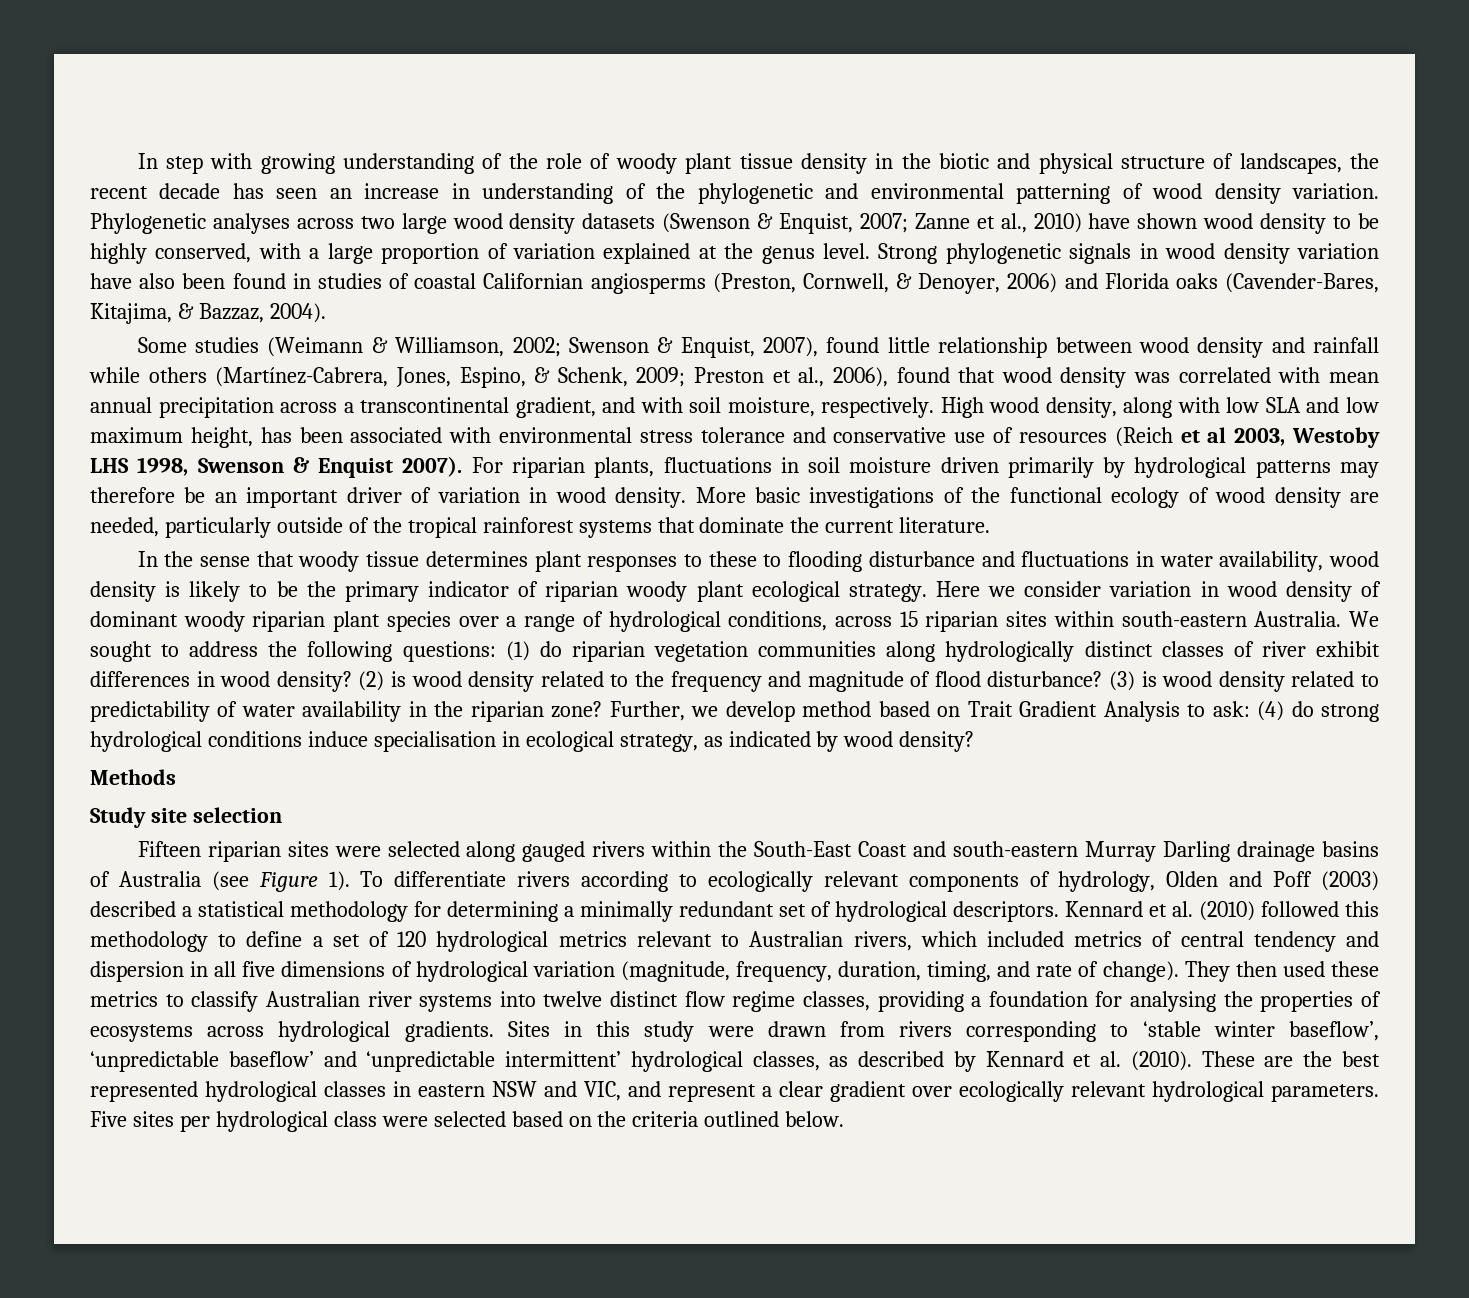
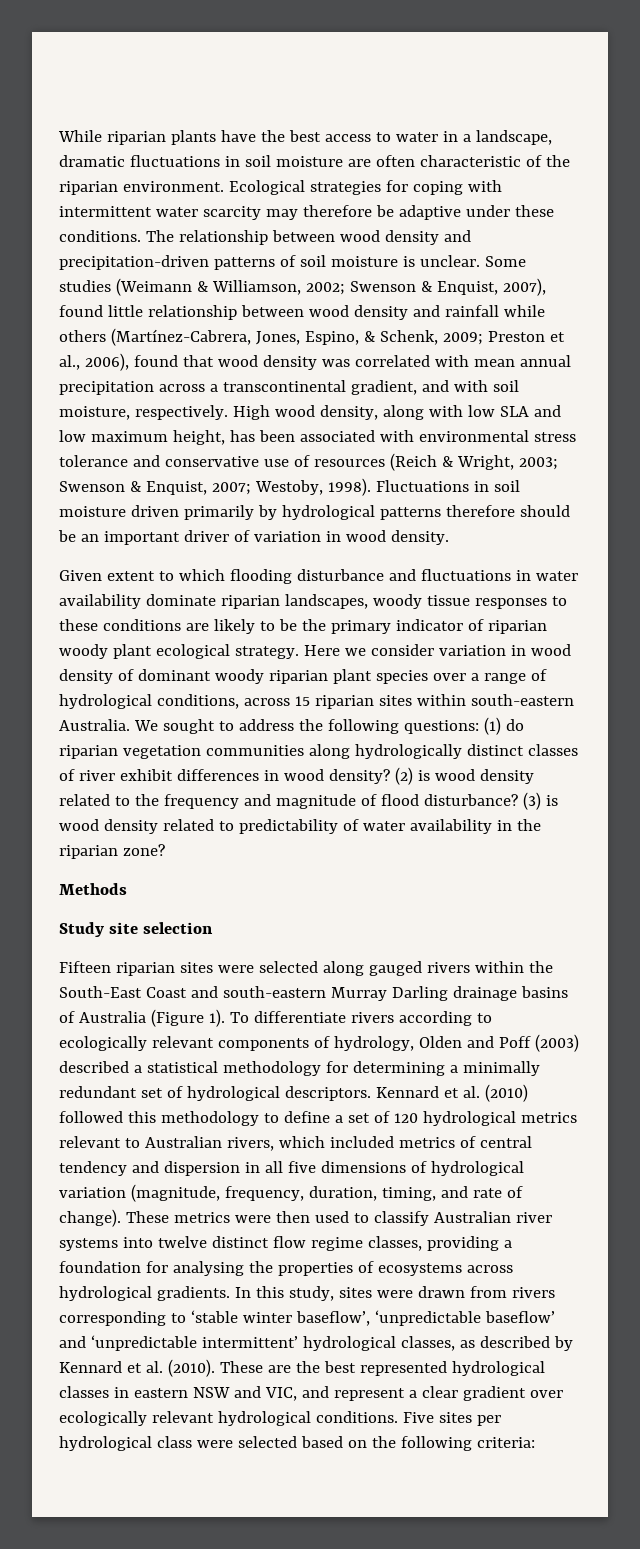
- In step with growing understanding of the role of woody plant tissue density in the biotic and physical structure of landscapes, the recent decade has seen an increase in understanding of the phylogenetic and environmental patterning of wood density variation. Phylogenetic analyses across two large wood density datasets (Swenson & Enquist, 2007; Zanne et al., 2010) have shown wood density to be highly conserved, with a large proportion of variation explained at the genus level. Strong phylogenetic signals in wood density variation have also been found in studies of coastal Californian angiosperms (Preston, Cornwell, & Denoyer, 2006) and Florida oaks (Cavender-Bares, Kitajima, & Bazzaz, 2004).
- Some studies (Weimann & Williamson, 2002; Swenson & Enquist, 2007), found little relationship between wood density and rainfall while others (Martínez-Cabrera, Jones, Espino, & Schenk, 2009; Preston et al., 2006), found that wood density was correlated with mean annual precipitation across a transcontinental gradient, and with soil moisture, respectively.
+ While riparian plants have the best access to water in a landscape, dramatic fluctuations in soil moisture are often characteristic of the riparian environment. Ecological strategies for coping with intermittent water scarcity may therefore be adaptive under these conditions. The relationship between wood density and precipitation-driven patterns of soil moisture is unclear. Some studies (Weimann & Williamson, 2002; Swenson & Enquist, 2007), found little relationship between wood density and rainfall while others (Martínez-Cabrera, Jones, Espino, & Schenk, 2009; Preston et al., 2006), found that wood density was correlated with mean annual precipitation across a transcontinental gradient, and with soil moisture, respectively.
- High wood density, along with low SLA and low maximum height, has been associated with environmental stress tolerance and conservative use of resources (Reich et al 2003, Westoby LHS 1998, Swenson & Enquist 2007). For riparian plants, fluctuations in soil moisture driven primarily by hydrological patterns may therefore be an important driver of variation in wood density. More basic investigations of the functional ecology of wood density are needed, particularly outside of the tropical rainforest systems that dominate the current literature.
- In the sense that woody tissue determines plant responses to these to flooding disturbance and fluctuations in water availability, wood density is likely to be the primary indicator of riparian woody plant ecological strategy.
+ High wood density, along with low SLA and low maximum height, has been associated with environmental stress tolerance and conservative use of resources (Reich & Wright, 2003; Swenson & Enquist, 2007; Westoby, 1998). Fluctuations in soil moisture driven primarily by hydrological patterns therefore should be an important driver of variation in wood density.
+ Given extent to which flooding disturbance and fluctuations in water availability dominate riparian landscapes, woody tissue responses to these conditions are likely to be the primary indicator of riparian woody plant ecological strategy.
- Further, we develop method based on Trait Gradient Analysis to ask: (4) do strong hydrological conditions induce specialisation in ecological strategy, as indicated by wood density?
- Fifteen riparian sites were selected along gauged rivers within the South-East Coast and south-eastern Murray Darling drainage basins of Australia (see Figure 1).
+ Fifteen riparian sites were selected along gauged rivers within the South-East Coast and south-eastern Murray Darling drainage basins of Australia (Figure 1).
- They then used these metrics to classify Australian river systems into twelve distinct flow regime classes, providing a foundation for analysing the properties of ecosystems across hydrological gradients.
+ These metrics were then used to classify Australian river systems into twelve distinct flow regime classes, providing a foundation for analysing the properties of ecosystems across hydrological gradients.
- Sites in this study were drawn from rivers corresponding to ‘stable winter baseflow’, ‘unpredictable baseflow’ and ‘unpredictable intermittent’ hydrological classes, as described by Kennard et al. (2010).
+ In this study, sites were drawn from rivers corresponding to ‘stable winter baseflow’, ‘unpredictable baseflow’ and ‘unpredictable intermittent’ hydrological classes, as described by Kennard et al. (2010).
- These are the best represented hydrological classes in eastern NSW and VIC, and represent a clear gradient over ecologically relevant hydrological parameters.
+ These are the best represented hydrological classes in eastern NSW and VIC, and represent a clear gradient over ecologically relevant hydrological conditions.
- Five sites per hydrological class were selected based on the criteria outlined below.
+ Five sites per hydrological class were selected based on the following criteria:

